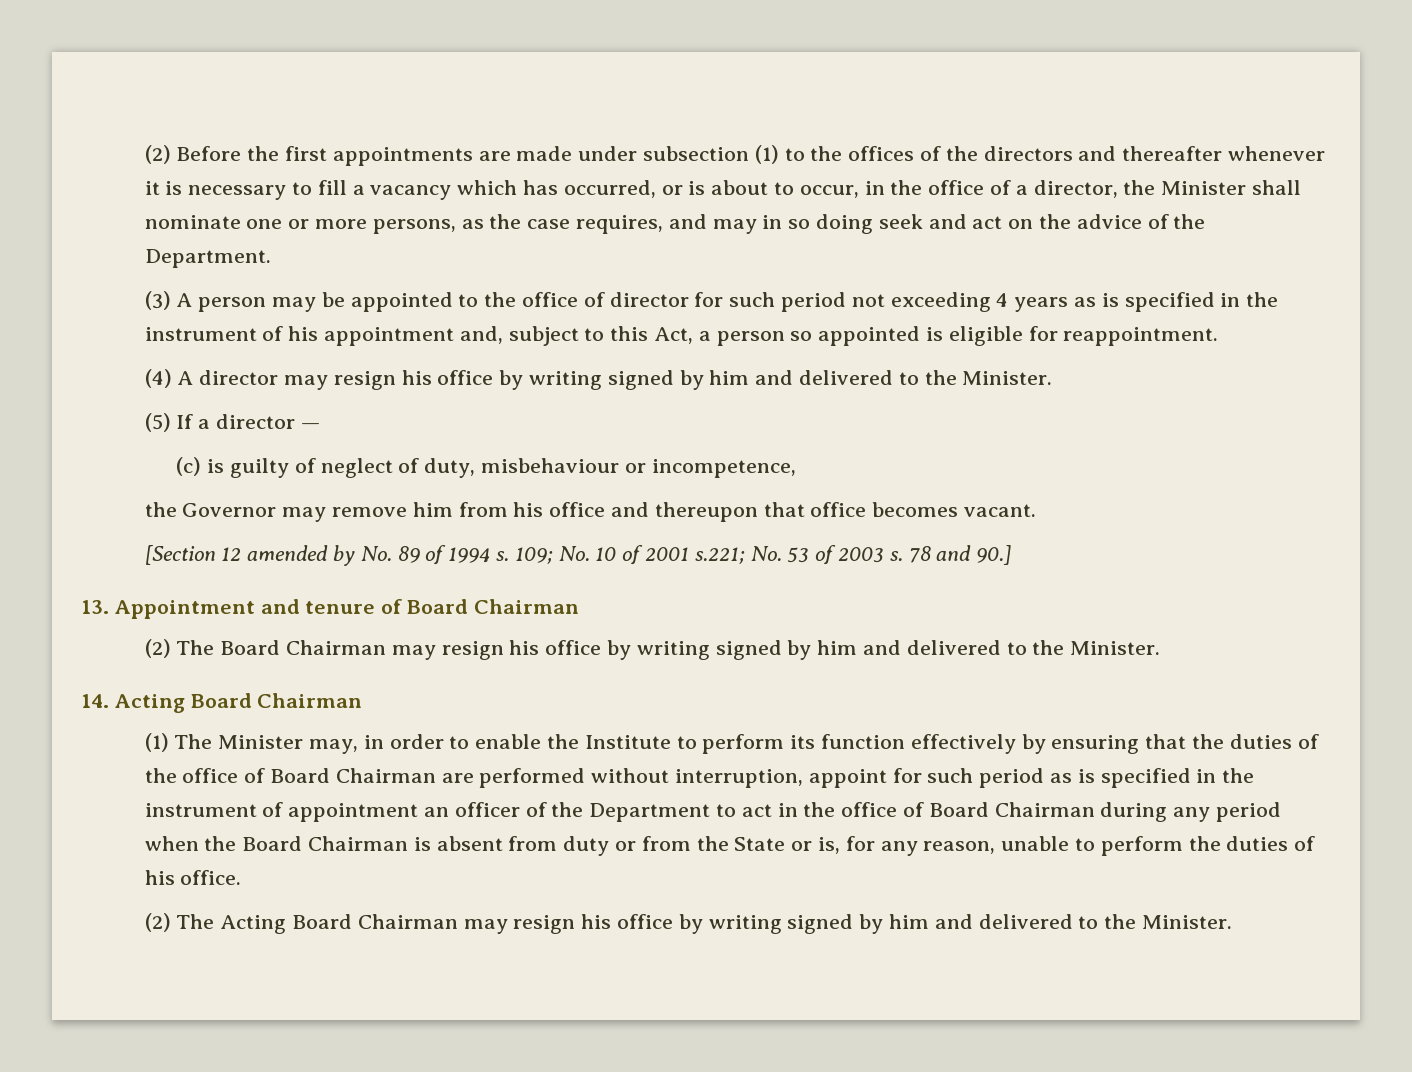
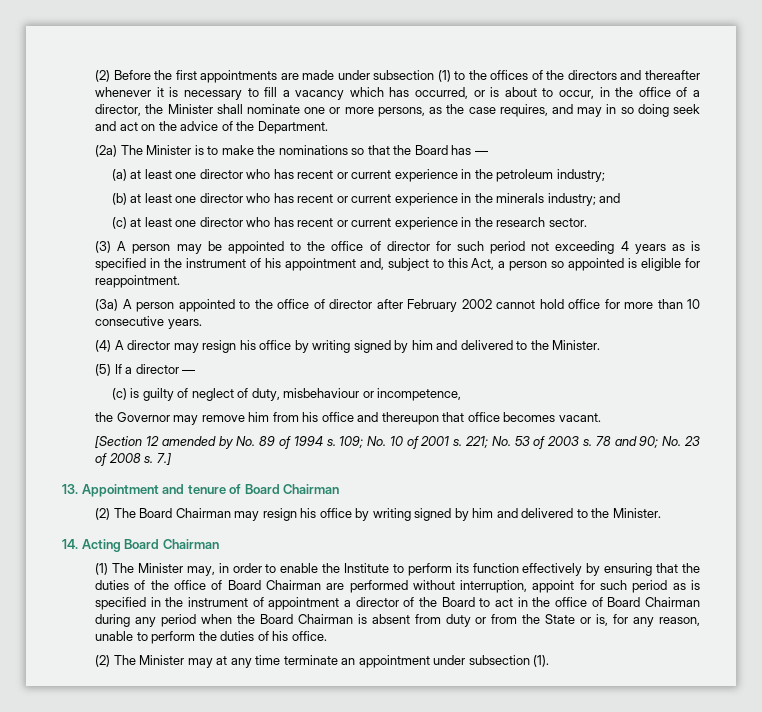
+ (2a) The Minister is to make the nominations so that the Board has —
+ (a) at least one director who has recent or current experience in the petroleum industry;
+ (b) at least one director who has recent or current experience in the minerals industry; and
+ (c) at least one director who has recent or current experience in the research sector.
+ (3a) A person appointed to the office of director after February 2002 cannot hold office for more than 10 consecutive years.
- 109; No. 10 of 2001 s.221; No. 53 of 2003 s.
+ 109; No. 10 of 2001 s. 221; No. 53 of 2003 s.
- 78 and 90.]
+ 78 and 90; No. 23 of 2008 s. 7.]
- (1) The Minister may, in order to enable the Institute to perform its function effectively by ensuring that the duties of the office of Board Chairman are performed without interruption, appoint for such period as is specified in the instrument of appointment an officer of the Department to act in the office of Board Chairman during any period when the Board Chairman is absent from duty or from the State or is, for any reason, unable to perform the duties of his office.
+ (1) The Minister may, in order to enable the Institute to perform its function effectively by ensuring that the duties of the office of Board Chairman are performed without interruption, appoint for such period as is specified in the instrument of appointment a director of the Board to act in the office of Board Chairman during any period when the Board Chairman is absent from duty or from the State or is, for any reason, unable to perform the duties of his office.
- (2) The Acting Board Chairman may resign his office by writing signed by him and delivered to the Minister.
+ (2) The Minister may at any time terminate an appointment under subsection (1).

